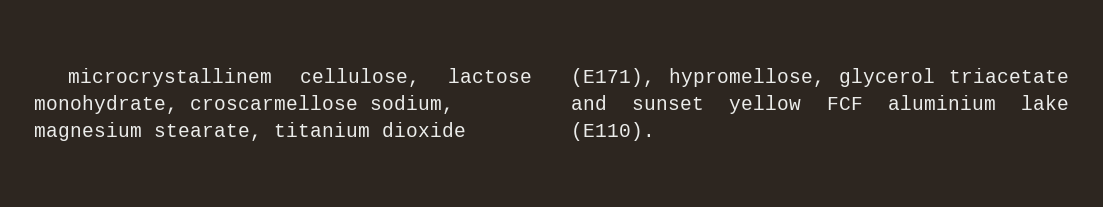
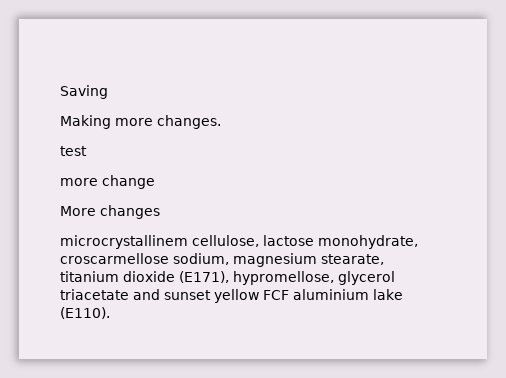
+ Saving
+ Making more changes.
+ test
+ more change
+ More changes

